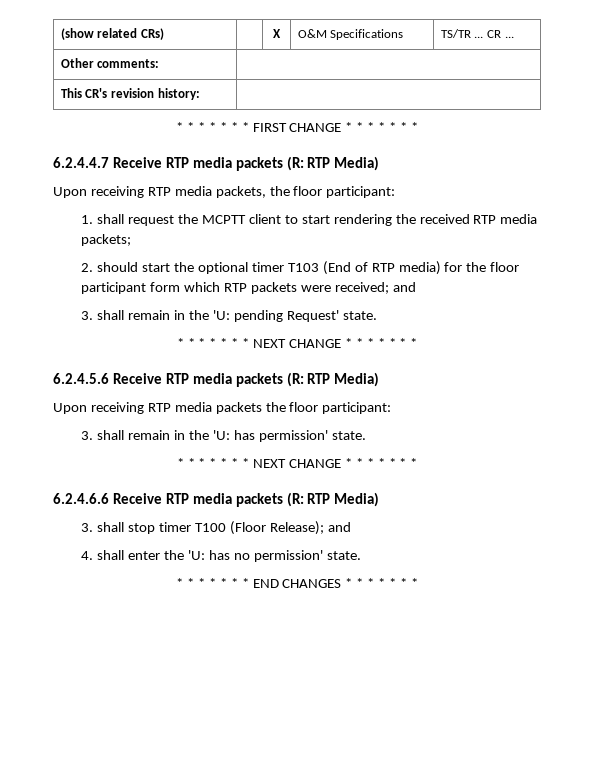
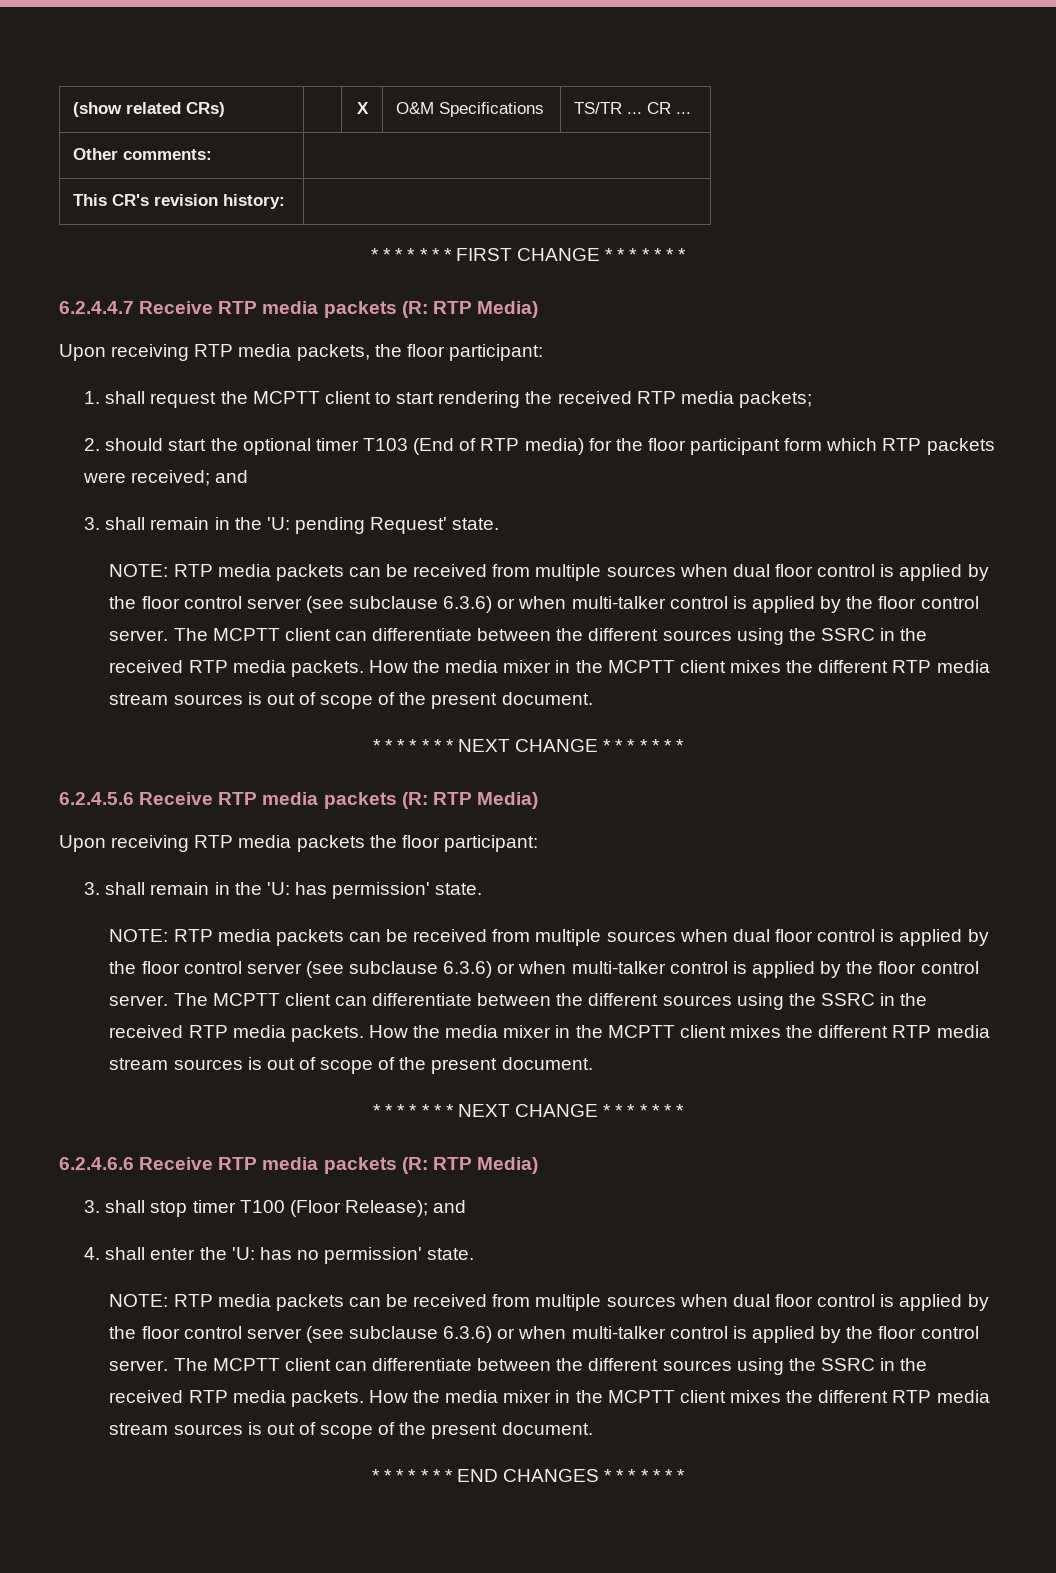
  3. shall remain in the 'U: pending Request' state.
+ NOTE: RTP media packets can be received from multiple sources when dual floor control is applied by the floor control server (see subclause 6.3.6) or when multi-talker control is applied by the floor control server. The MCPTT client can differentiate between the different sources using the SSRC in the received RTP media packets. How the media mixer in the MCPTT client mixes the different RTP media stream sources is out of scope of the present document.
  3. shall remain in the 'U: has permission' state.
+ NOTE: RTP media packets can be received from multiple sources when dual floor control is applied by the floor control server (see subclause 6.3.6) or when multi-talker control is applied by the floor control server. The MCPTT client can differentiate between the different sources using the SSRC in the received RTP media packets. How the media mixer in the MCPTT client mixes the different RTP media stream sources is out of scope of the present document.
  4. shall enter the 'U: has no permission' state.
+ NOTE: RTP media packets can be received from multiple sources when dual floor control is applied by the floor control server (see subclause 6.3.6) or when multi-talker control is applied by the floor control server. The MCPTT client can differentiate between the different sources using the SSRC in the received RTP media packets. How the media mixer in the MCPTT client mixes the different RTP media stream sources is out of scope of the present document.

